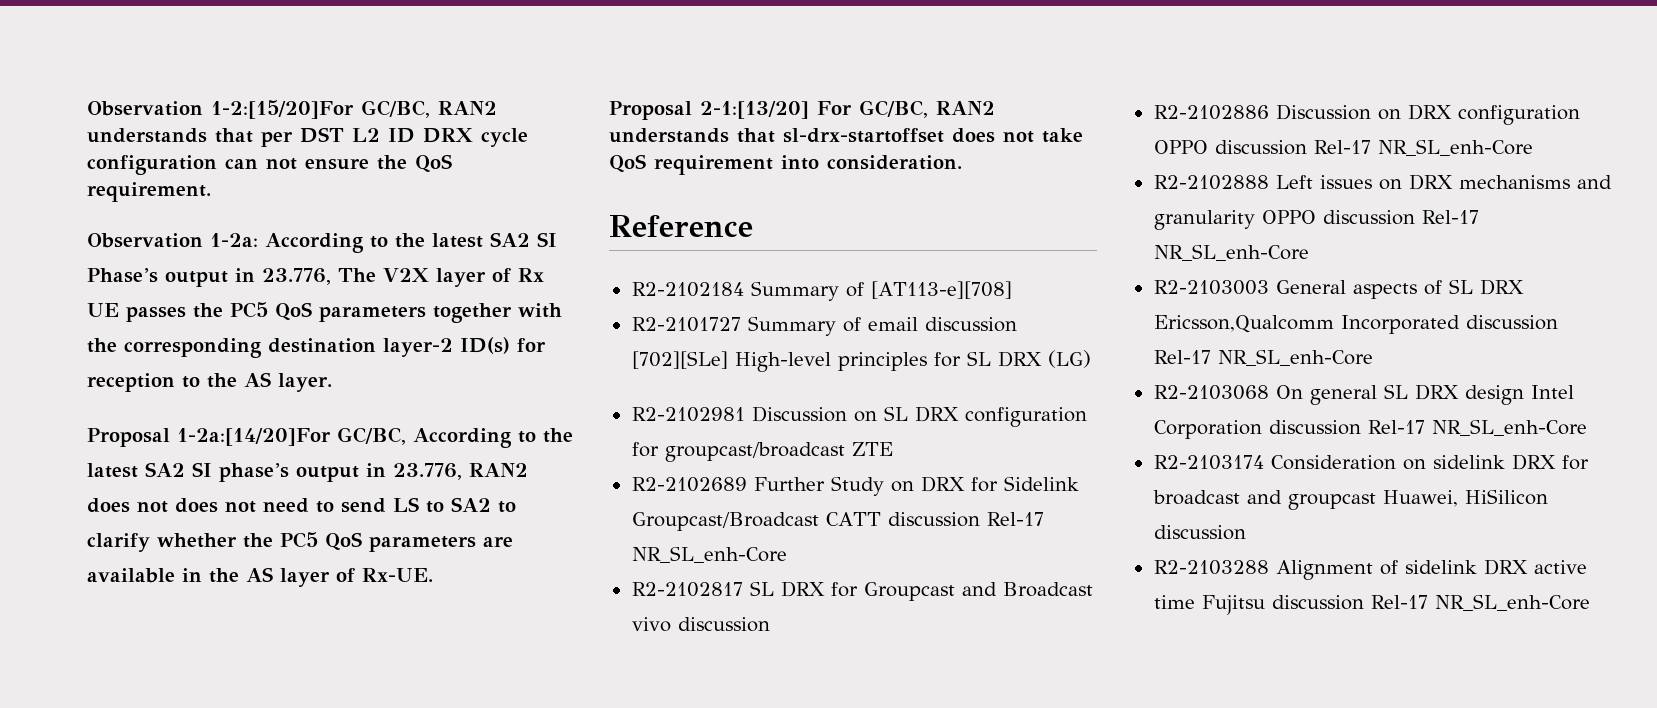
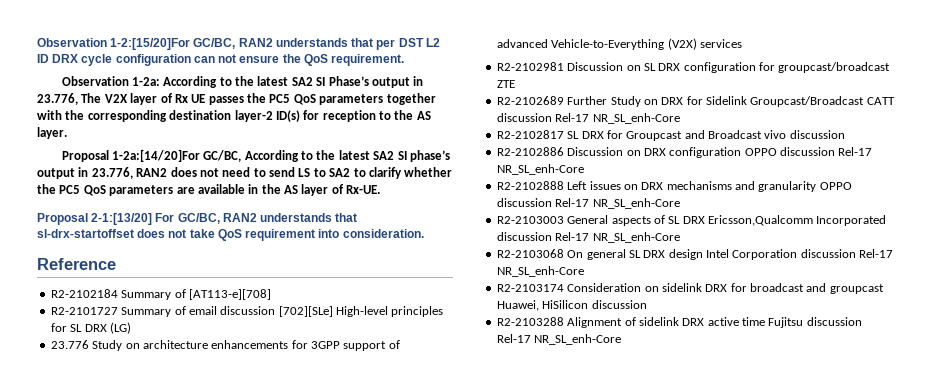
- Proposal 1-2a:[14/20]For GC/BC, According to the latest SA2 SI phase’s output in 23.776, RAN2 does not does not need to send LS to SA2 to clarify whether the PC5 QoS parameters are available in the AS layer of Rx-UE.
+ Proposal 1-2a:[14/20]For GC/BC, According to the latest SA2 SI phase’s output in 23.776, RAN2 does not need to send LS to SA2 to clarify whether the PC5 QoS parameters are available in the AS layer of Rx-UE.
+ 23.776 Study on architecture enhancements for 3GPP support of advanced Vehicle-to-Everything (V2X) services

